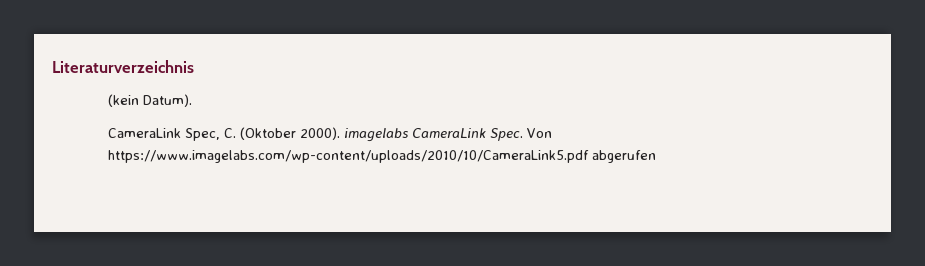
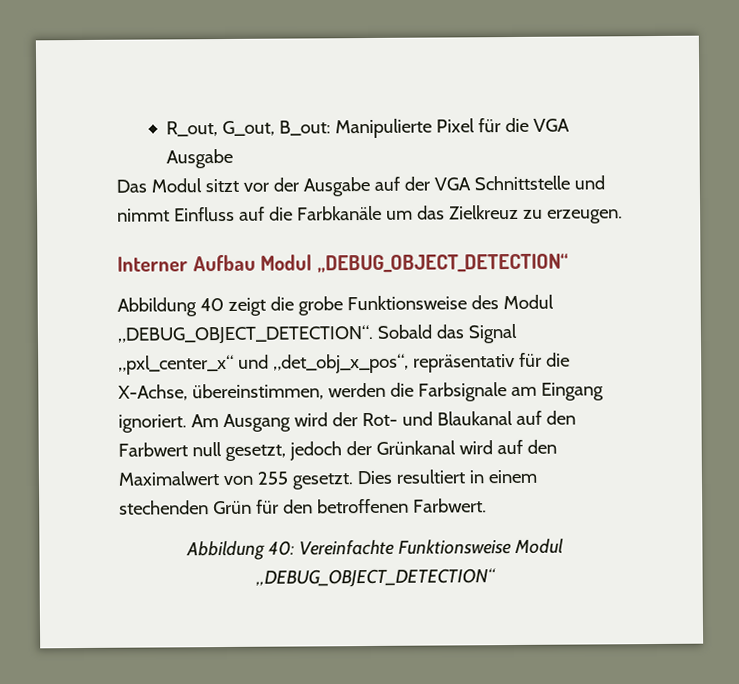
- Literaturverzeichnis
- (kein Datum).
- CameraLink Spec, C. (Oktober 2000). imagelabs CameraLink Spec. Von https://www.imagelabs.com/wp-content/uploads/2010/10/CameraLink5.pdf abgerufen
+ R_out, G_out, B_out: Manipulierte Pixel für die VGA Ausgabe
+ Das Modul sitzt vor der Ausgabe auf der VGA Schnittstelle und nimmt Einfluss auf die Farbkanäle um das Zielkreuz zu erzeugen.
+ Interner Aufbau Modul „DEBUG_OBJECT_DETECTION“
+ Abbildung 40 zeigt die grobe Funktionsweise des Modul „DEBUG_OBJECT_DETECTION“. Sobald das Signal „pxl_center_x“ und „det_obj_x_pos“, repräsentativ für die X-Achse, übereinstimmen, werden die Farbsignale am Eingang ignoriert. Am Ausgang wird der Rot- und Blaukanal auf den Farbwert null gesetzt, jedoch der Grünkanal wird auf den Maximalwert von 255 gesetzt. Dies resultiert in einem stechenden Grün für den betroffenen Farbwert.
+ Abbildung 40: Vereinfachte Funktionsweise Modul „DEBUG_OBJECT_DETECTION“

